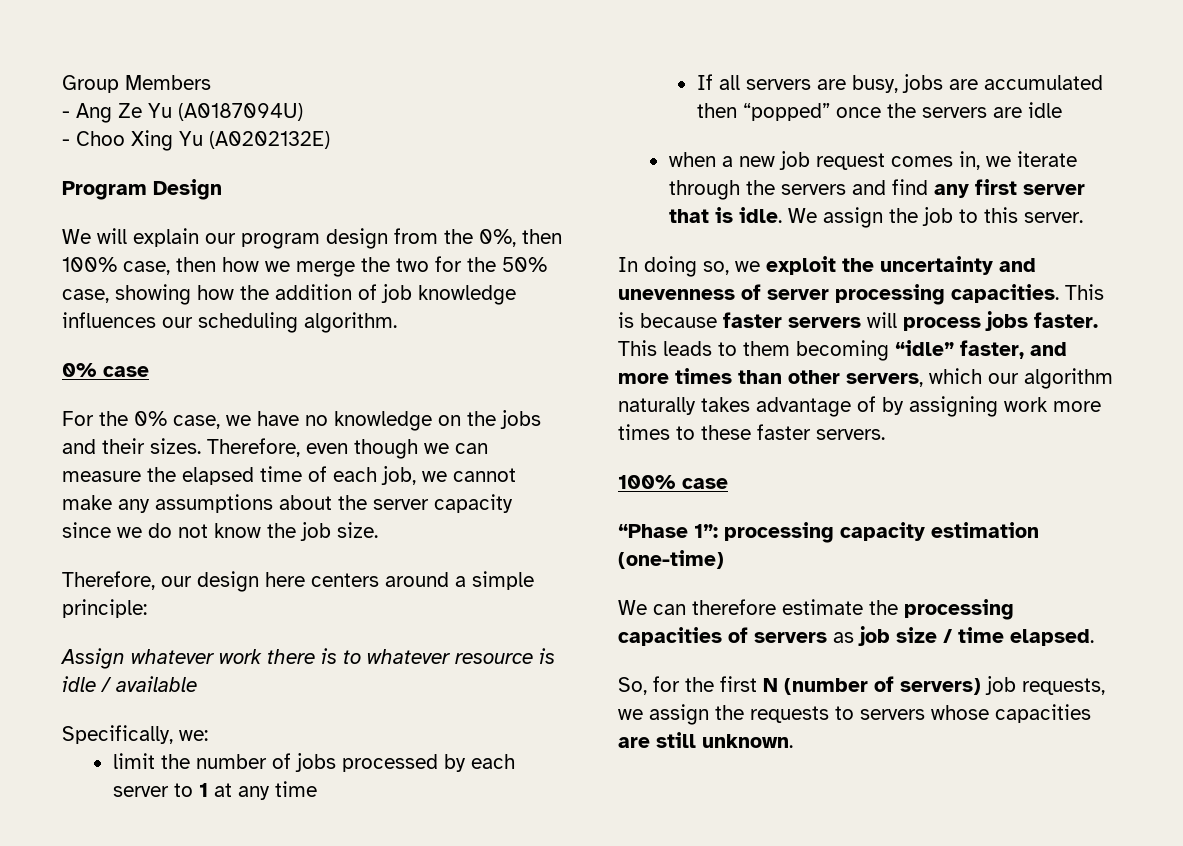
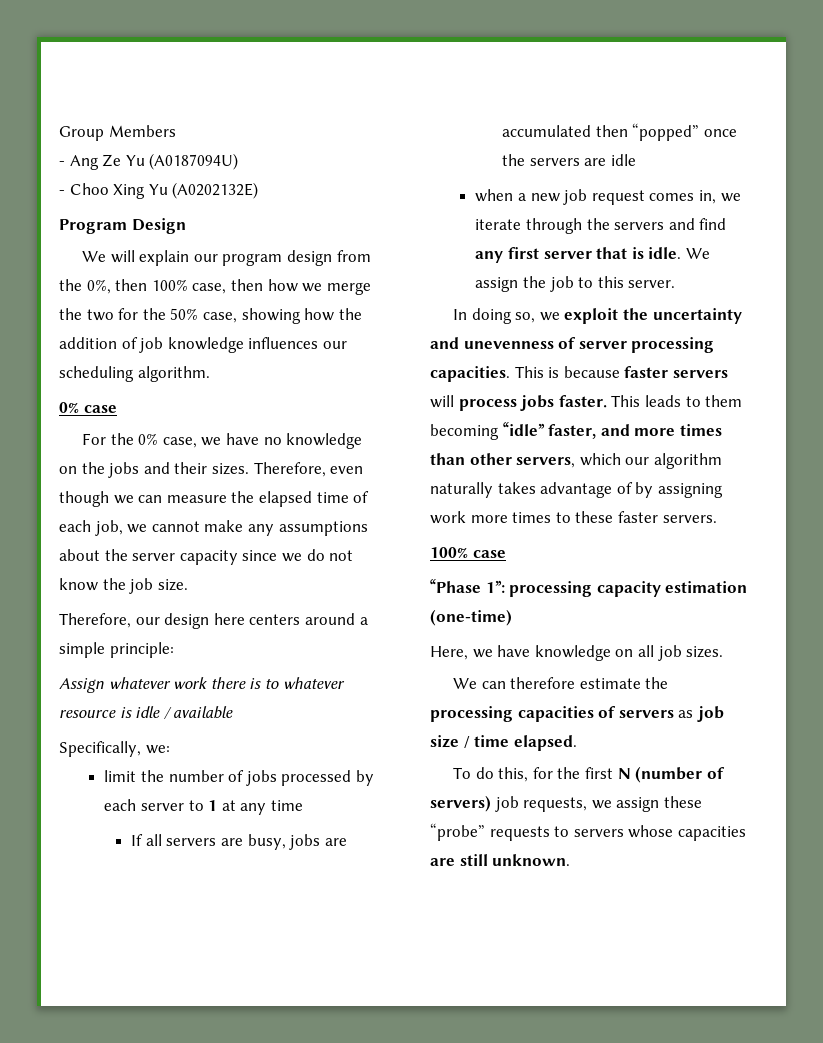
+ Here, we have knowledge on all job sizes.
- So, for the first N (number of servers) job requests, we assign the requests to servers whose capacities are still unknown.
+ To do this, for the first N (number of servers) job requests, we assign these “probe” requests to servers whose capacities are still unknown.

